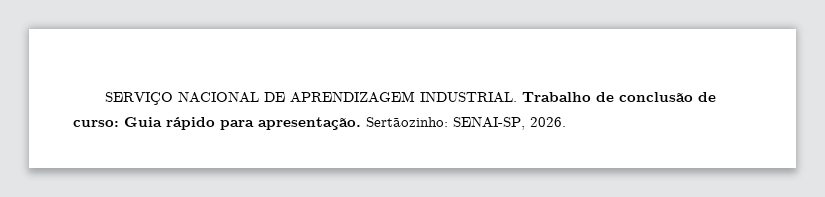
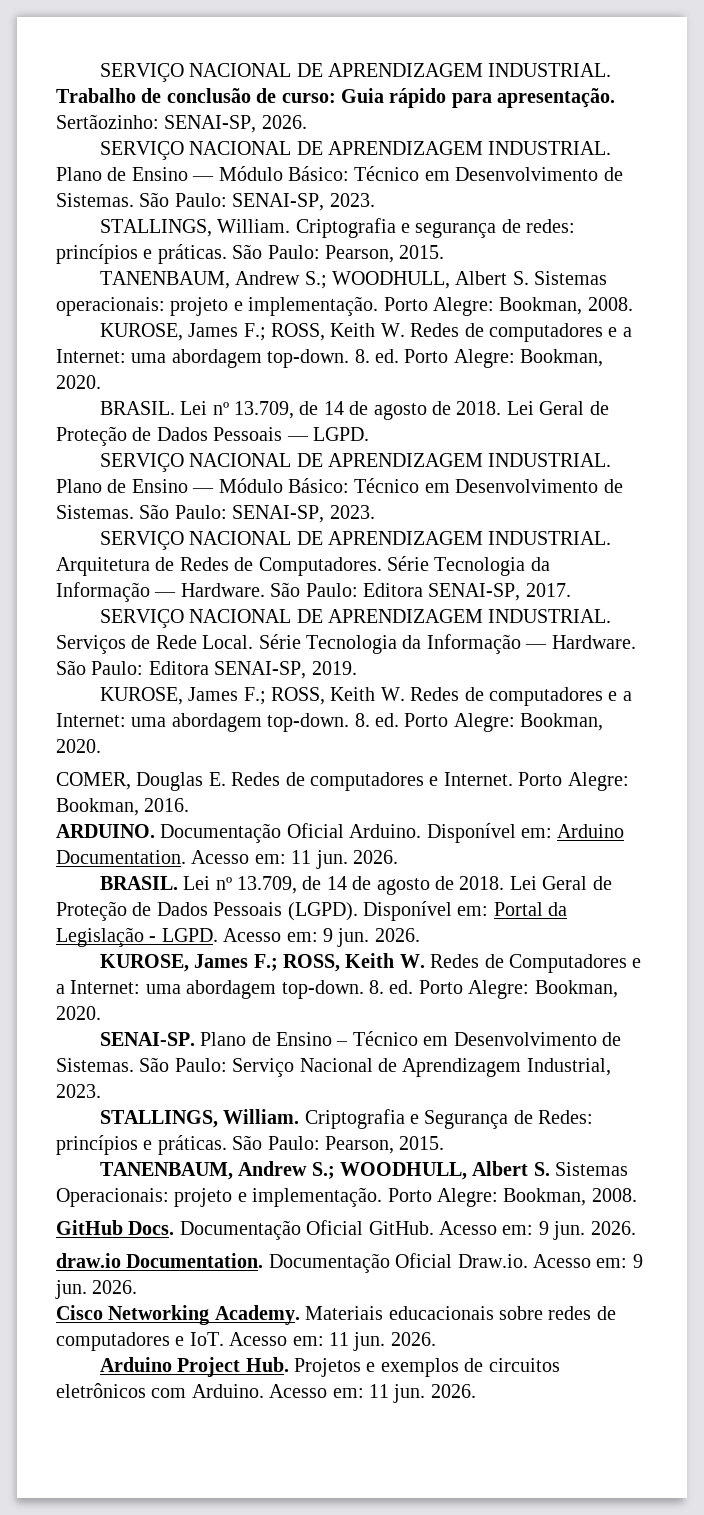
  Sertãozinho: SENAI-SP, 2026.
+ SERVIÇO NACIONAL DE APRENDIZAGEM INDUSTRIAL. Plano de Ensino — Módulo Básico: Técnico em Desenvolvimento de Sistemas. São Paulo: SENAI-SP, 2023.
+ STALLINGS, William. Criptografia e segurança de redes: princípios e práticas. São Paulo: Pearson, 2015.
+ TANENBAUM, Andrew S.; WOODHULL, Albert S. Sistemas operacionais: projeto e implementação. Porto Alegre: Bookman, 2008.
+ KUROSE, James F.; ROSS, Keith W. Redes de computadores e a Internet: uma abordagem top-down. 8. ed. Porto Alegre: Bookman, 2020.
+ BRASIL. Lei nº 13.709, de 14 de agosto de 2018. Lei Geral de Proteção de Dados Pessoais — LGPD.
+ SERVIÇO NACIONAL DE APRENDIZAGEM INDUSTRIAL. Plano de Ensino — Módulo Básico: Técnico em Desenvolvimento de Sistemas. São Paulo: SENAI-SP, 2023.
+ SERVIÇO NACIONAL DE APRENDIZAGEM INDUSTRIAL. Arquitetura de Redes de Computadores. Série Tecnologia da Informação — Hardware. São Paulo: Editora SENAI-SP, 2017.
+ SERVIÇO NACIONAL DE APRENDIZAGEM INDUSTRIAL. Serviços de Rede Local. Série Tecnologia da Informação — Hardware. São Paulo: Editora SENAI-SP, 2019.
+ KUROSE, James F.; ROSS, Keith W. Redes de computadores e a Internet: uma abordagem top-down. 8. ed. Porto Alegre: Bookman, 2020.
+ COMER, Douglas E. Redes de computadores e Internet. Porto Alegre: Bookman, 2016.
+ ARDUINO. Documentação Oficial Arduino. Disponível em: Arduino Documentation. Acesso em: 11 jun. 2026.
+ BRASIL. Lei nº 13.709, de 14 de agosto de 2018. Lei Geral de Proteção de Dados Pessoais (LGPD). Disponível em: Portal da Legislação - LGPD. Acesso em: 9 jun. 2026.
+ KUROSE, James F.; ROSS, Keith W. Redes de Computadores e a Internet: uma abordagem top-down. 8. ed. Porto Alegre: Bookman, 2020.
+ SENAI-SP. Plano de Ensino – Técnico em Desenvolvimento de Sistemas. São Paulo: Serviço Nacional de Aprendizagem Industrial, 2023.
+ STALLINGS, William. Criptografia e Segurança de Redes: princípios e práticas. São Paulo: Pearson, 2015.
+ TANENBAUM, Andrew S.; WOODHULL, Albert S. Sistemas Operacionais: projeto e implementação. Porto Alegre: Bookman, 2008.
+ GitHub Docs. Documentação Oficial GitHub. Acesso em: 9 jun. 2026.
+ draw.io Documentation. Documentação Oficial Draw.io. Acesso em: 9 jun. 2026.
+ Cisco Networking Academy. Materiais educacionais sobre redes de computadores e IoT. Acesso em: 11 jun. 2026.
+ Arduino Project Hub. Projetos e exemplos de circuitos eletrônicos com Arduino. Acesso em: 11 jun. 2026.

